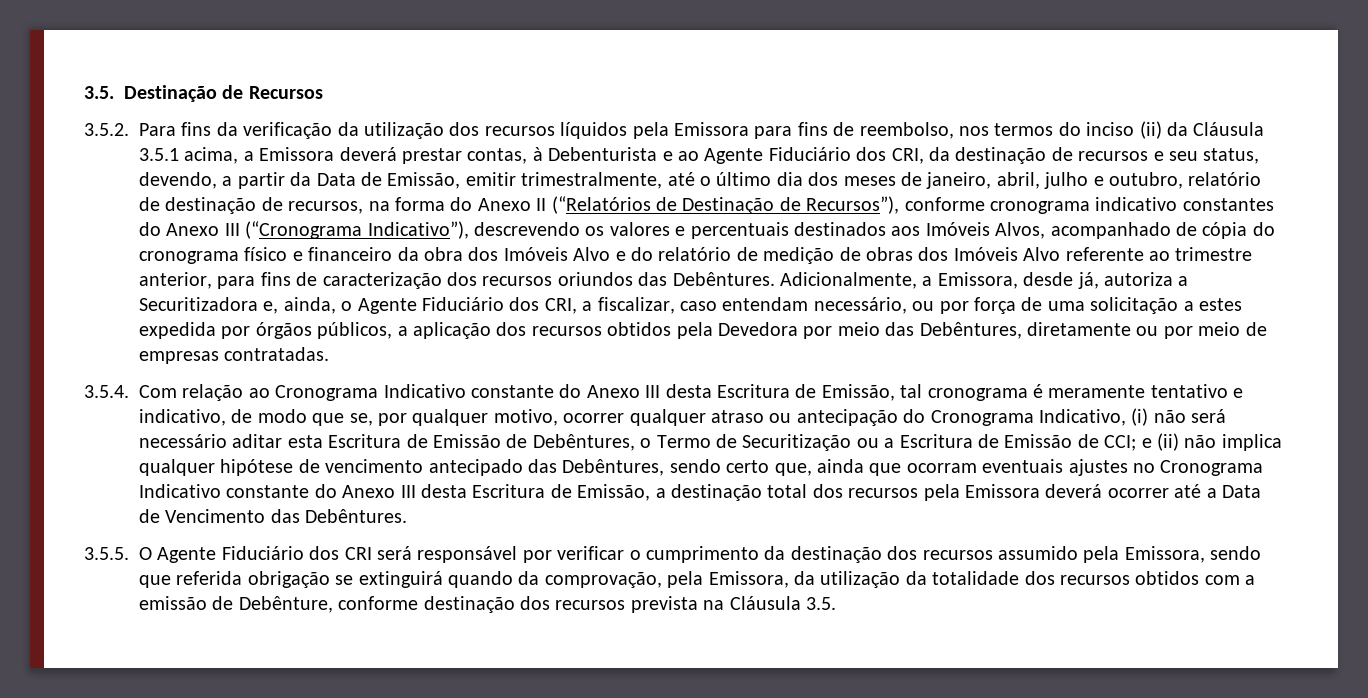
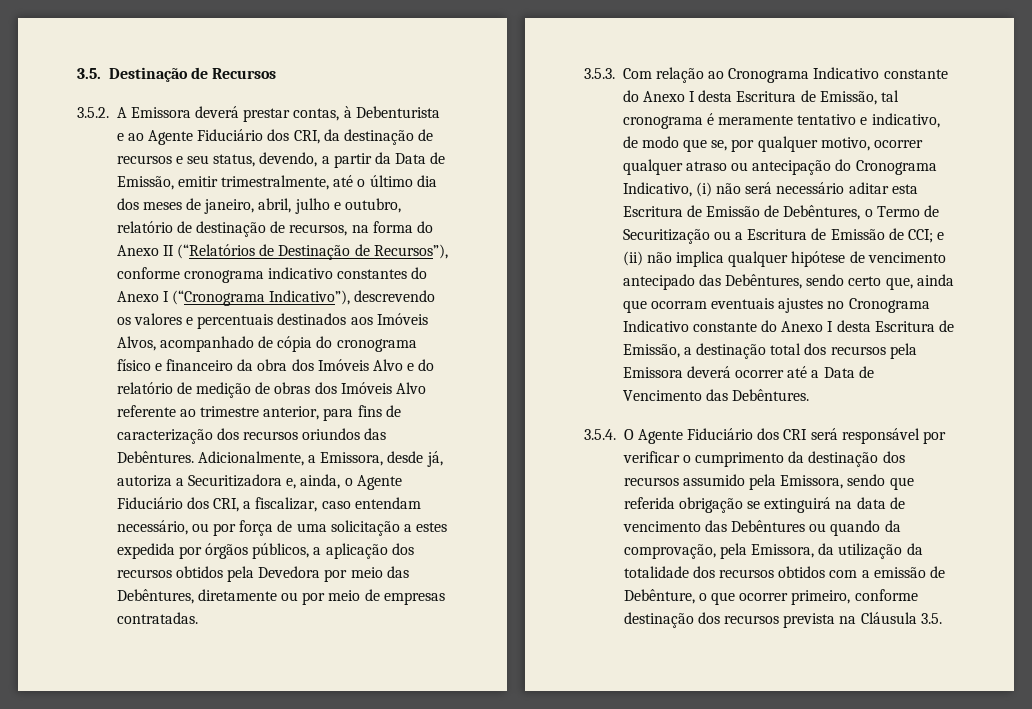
- 3.5.2. Para fins da verificação da utilização dos recursos líquidos pela Emissora para fins de reembolso, nos termos do inciso (ii) da Cláusula 3.5.1 acima, a Emissora deverá prestar contas, à Debenturista e ao Agente Fiduciário dos CRI, da destinação de recursos e seu status, devendo, a partir da Data de Emissão, emitir trimestralmente, até o último dia dos meses de janeiro, abril, julho e outubro, relatório de destinação de recursos, na forma do Anexo II (“Relatórios de Destinação de Recursos”), conforme cronograma indicativo constantes do Anexo III (“Cronograma Indicativo”), descrevendo os valores e percentuais destinados aos Imóveis Alvos, acompanhado de cópia do cronograma físico e financeiro da obra dos Imóveis Alvo e do relatório de medição de obras dos Imóveis Alvo referente ao trimestre anterior, para fins de caracterização dos recursos oriundos das Debêntures.
+ 3.5.2. A Emissora deverá prestar contas, à Debenturista e ao Agente Fiduciário dos CRI, da destinação de recursos e seu status, devendo, a partir da Data de Emissão, emitir trimestralmente, até o último dia dos meses de janeiro, abril, julho e outubro, relatório de destinação de recursos, na forma do Anexo II (“Relatórios de Destinação de Recursos”), conforme cronograma indicativo constantes do Anexo I (“Cronograma Indicativo”), descrevendo os valores e percentuais destinados aos Imóveis Alvos, acompanhado de cópia do cronograma físico e financeiro da obra dos Imóveis Alvo e do relatório de medição de obras dos Imóveis Alvo referente ao trimestre anterior, para fins de caracterização dos recursos oriundos das Debêntures.
- 3.5.4. Com relação ao Cronograma Indicativo constante do Anexo III desta Escritura de Emissão, tal cronograma é meramente tentativo e indicativo, de modo que se, por qualquer motivo, ocorrer qualquer atraso ou antecipação do Cronograma Indicativo, (i) não será necessário aditar esta Escritura de Emissão de Debêntures, o Termo de Securitização ou a Escritura de Emissão de CCI;
+ 3.5.3. Com relação ao Cronograma Indicativo constante do Anexo I desta Escritura de Emissão, tal cronograma é meramente tentativo e indicativo, de modo que se, por qualquer motivo, ocorrer qualquer atraso ou antecipação do Cronograma Indicativo, (i) não será necessário aditar esta Escritura de Emissão de Debêntures, o Termo de Securitização ou a Escritura de Emissão de CCI;
- e (ii) não implica qualquer hipótese de vencimento antecipado das Debêntures, sendo certo que, ainda que ocorram eventuais ajustes no Cronograma Indicativo constante do Anexo III desta Escritura de Emissão, a destinação total dos recursos pela Emissora deverá ocorrer até a Data de Vencimento das Debêntures.
+ e (ii) não implica qualquer hipótese de vencimento antecipado das Debêntures, sendo certo que, ainda que ocorram eventuais ajustes no Cronograma Indicativo constante do Anexo I desta Escritura de Emissão, a destinação total dos recursos pela Emissora deverá ocorrer até a Data de Vencimento das Debêntures.
- 3.5.5. O Agente Fiduciário dos CRI será responsável por verificar o cumprimento da destinação dos recursos assumido pela Emissora, sendo que referida obrigação se extinguirá quando da comprovação, pela Emissora, da utilização da totalidade dos recursos obtidos com a emissão de Debênture, conforme destinação dos recursos prevista na Cláusula 3.5.
+ 3.5.4. O Agente Fiduciário dos CRI será responsável por verificar o cumprimento da destinação dos recursos assumido pela Emissora, sendo que referida obrigação se extinguirá na data de vencimento das Debêntures ou quando da comprovação, pela Emissora, da utilização da totalidade dos recursos obtidos com a emissão de Debênture, o que ocorrer primeiro, conforme destinação dos recursos prevista na Cláusula 3.5.

